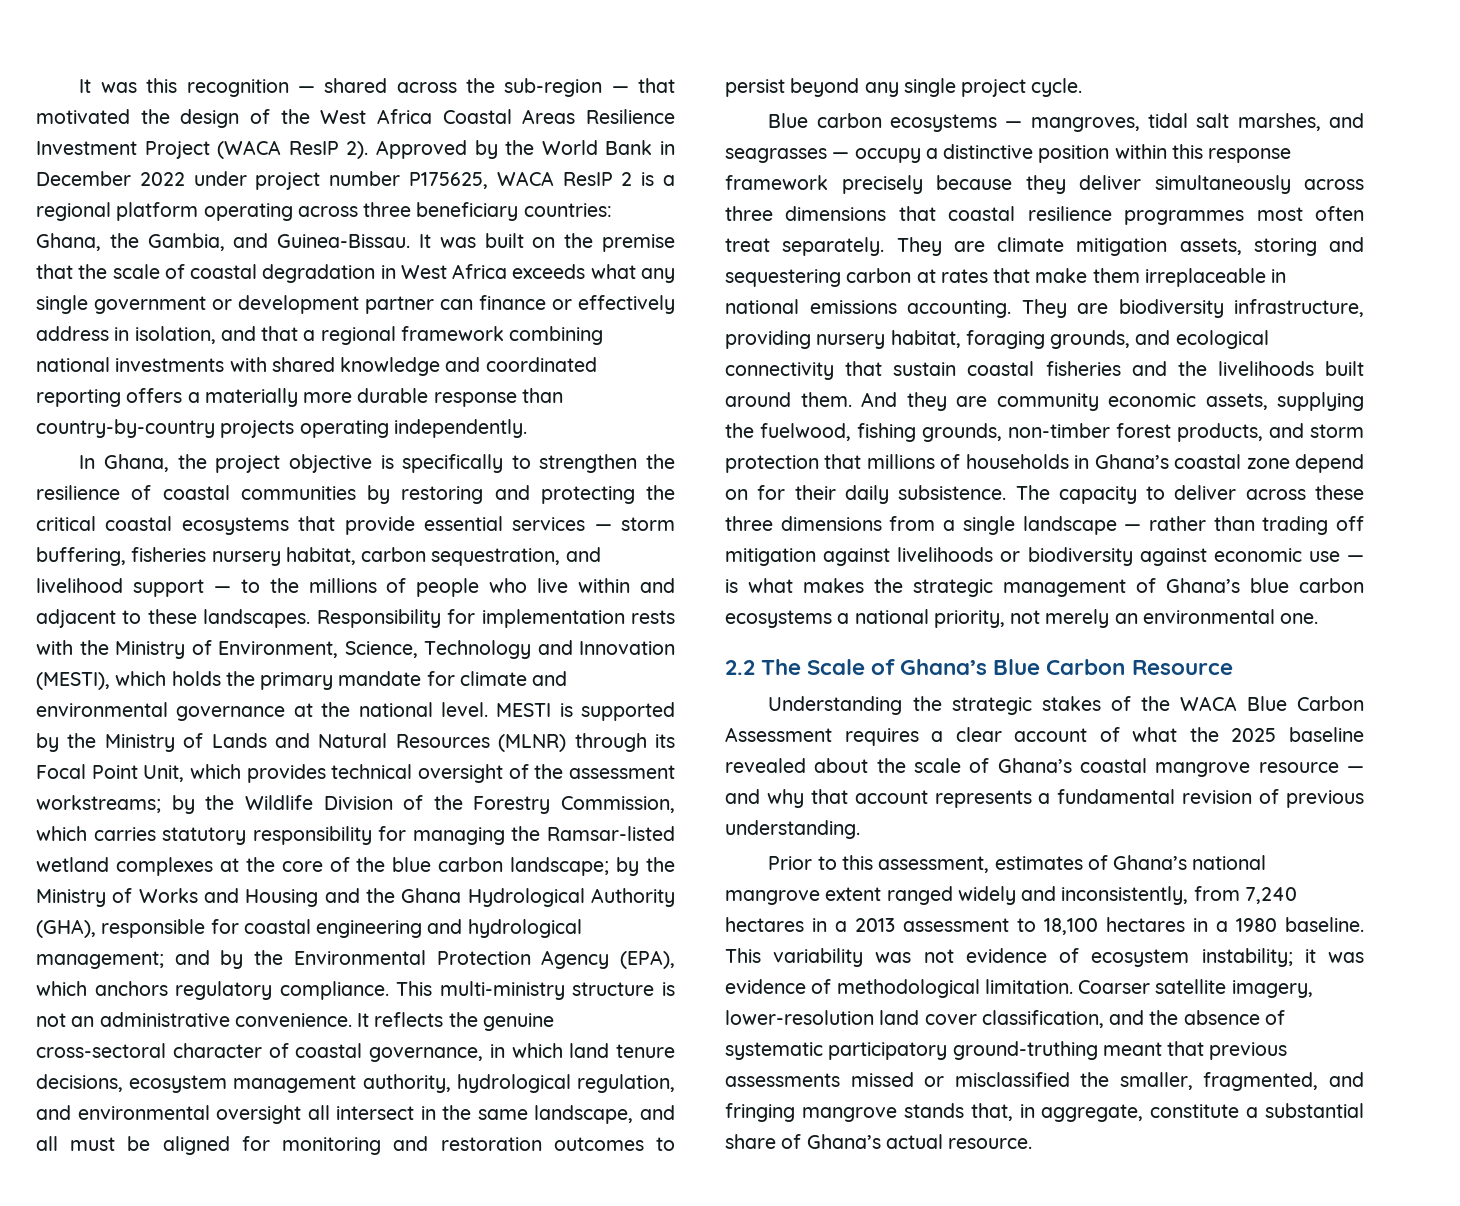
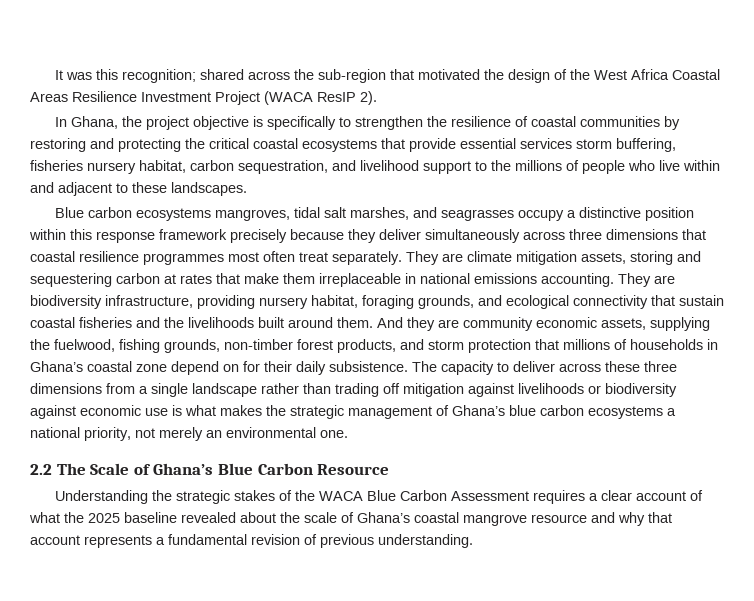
- It was this recognition — shared across the sub-region — that motivated the design of the West Africa Coastal Areas Resilience Investment Project (WACA ResIP 2). Approved by the World Bank in December 2022 under project number P175625, WACA ResIP 2 is a regional platform operating across three beneficiary countries: Ghana, the Gambia, and Guinea-Bissau. It was built on the premise that the scale of coastal degradation in West Africa exceeds what any single government or development partner can finance or effectively address in isolation, and that a regional framework combining national investments with shared knowledge and coordinated reporting offers a materially more durable response than country-by-country projects operating independently.
+ It was this recognition; shared across the sub-region that motivated the design of the West Africa Coastal Areas Resilience Investment Project (WACA ResIP 2).
- In Ghana, the project objective is specifically to strengthen the resilience of coastal communities by restoring and protecting the critical coastal ecosystems that provide essential services — storm buffering, fisheries nursery habitat, carbon sequestration, and livelihood support — to the millions of people who live within and adjacent to these landscapes. Responsibility for implementation rests with the Ministry of Environment, Science, Technology and Innovation (MESTI), which holds the primary mandate for climate and environmental governance at the national level. MESTI is supported by the Ministry of Lands and Natural Resources (MLNR) through its Focal Point Unit, which provides technical oversight of the assessment workstreams; by the Wildlife Division of the Forestry Commission, which carries statutory responsibility for managing the Ramsar-listed wetland complexes at the core of the blue carbon landscape; by the Ministry of Works and Housing and the Ghana Hydrological Authority (GHA), responsible for coastal engineering and hydrological management; and by the Environmental Protection Agency (EPA), which anchors regulatory compliance. This multi-ministry structure is not an administrative convenience. It reflects the genuine cross-sectoral character of coastal governance, in which land tenure decisions, ecosystem management authority, hydrological regulation, and environmental oversight all intersect in the same landscape, and all must be aligned for monitoring and restoration outcomes to persist beyond any single project cycle.
+ In Ghana, the project objective is specifically to strengthen the resilience of coastal communities by restoring and protecting the critical coastal ecosystems that provide essential services storm buffering, fisheries nursery habitat, carbon sequestration, and livelihood support to the millions of people who live within and adjacent to these landscapes.
- Blue carbon ecosystems — mangroves, tidal salt marshes, and seagrasses — occupy a distinctive position within this response framework precisely because they deliver simultaneously across three dimensions that coastal resilience programmes most often treat separately.
+ Blue carbon ecosystems mangroves, tidal salt marshes, and seagrasses occupy a distinctive position within this response framework precisely because they deliver simultaneously across three dimensions that coastal resilience programmes most often treat separately.
- The capacity to deliver across these three dimensions from a single landscape — rather than trading off mitigation against livelihoods or biodiversity against economic use — is what makes the strategic management of Ghana’s blue carbon ecosystems a national priority, not merely an environmental one.
+ The capacity to deliver across these three dimensions from a single landscape rather than trading off mitigation against livelihoods or biodiversity against economic use is what makes the strategic management of Ghana’s blue carbon ecosystems a national priority, not merely an environmental one.
- Understanding the strategic stakes of the WACA Blue Carbon Assessment requires a clear account of what the 2025 baseline revealed about the scale of Ghana’s coastal mangrove resource — and why that account represents a fundamental revision of previous understanding.
+ Understanding the strategic stakes of the WACA Blue Carbon Assessment requires a clear account of what the 2025 baseline revealed about the scale of Ghana’s coastal mangrove resource and why that account represents a fundamental revision of previous understanding.
- Prior to this assessment, estimates of Ghana’s national mangrove extent ranged widely and inconsistently, from 7,240 hectares in a 2013 assessment to 18,100 hectares in a 1980 baseline. This variability was not evidence of ecosystem instability; it was evidence of methodological limitation. Coarser satellite imagery, lower-resolution land cover classification, and the absence of systematic participatory ground-truthing meant that previous assessments missed or misclassified the smaller, fragmented, and fringing mangrove stands that, in aggregate, constitute a substantial share of Ghana’s actual resource.

